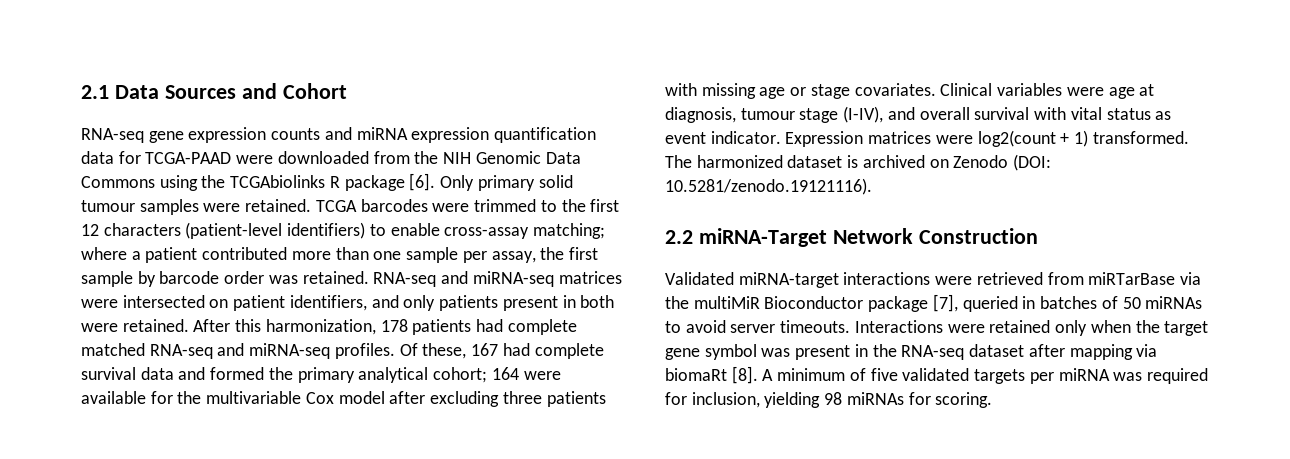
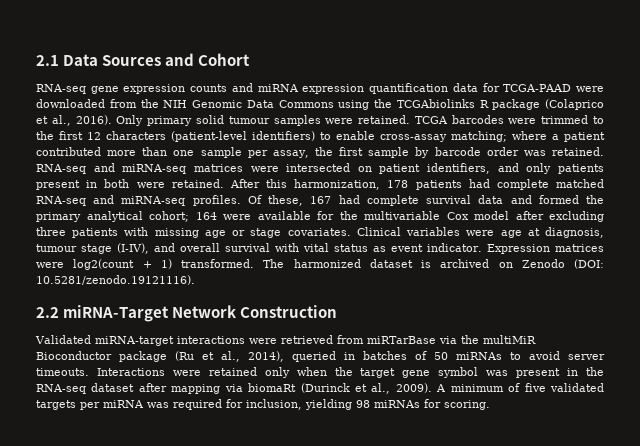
- RNA-seq gene expression counts and miRNA expression quantification data for TCGA-PAAD were downloaded from the NIH Genomic Data Commons using the TCGAbiolinks R package [6].
+ RNA-seq gene expression counts and miRNA expression quantification data for TCGA-PAAD were downloaded from the NIH Genomic Data Commons using the TCGAbiolinks R package (Colaprico et al., 2016).
- Validated miRNA-target interactions were retrieved from miRTarBase via the multiMiR Bioconductor package [7], queried in batches of 50 miRNAs to avoid server timeouts.
+ Validated miRNA-target interactions were retrieved from miRTarBase via the multiMiR Bioconductor package (Ru et al., 2014), queried in batches of 50 miRNAs to avoid server timeouts.
- Interactions were retained only when the target gene symbol was present in the RNA-seq dataset after mapping via biomaRt [8].
+ Interactions were retained only when the target gene symbol was present in the RNA-seq dataset after mapping via biomaRt (Durinck et al., 2009).

